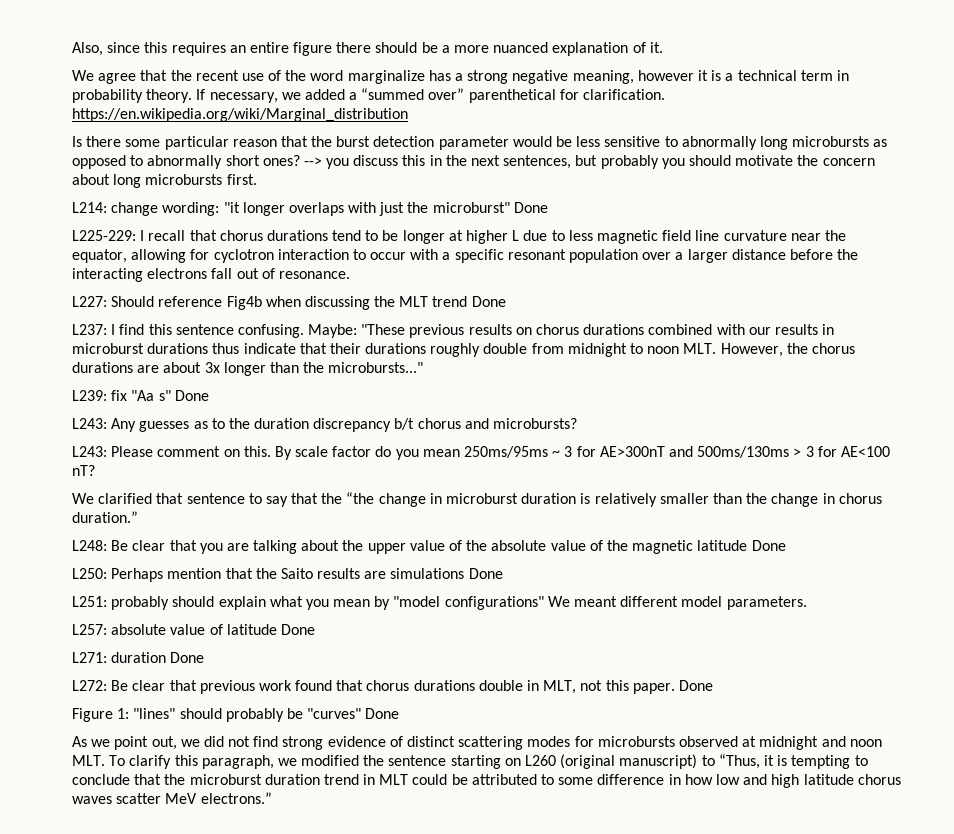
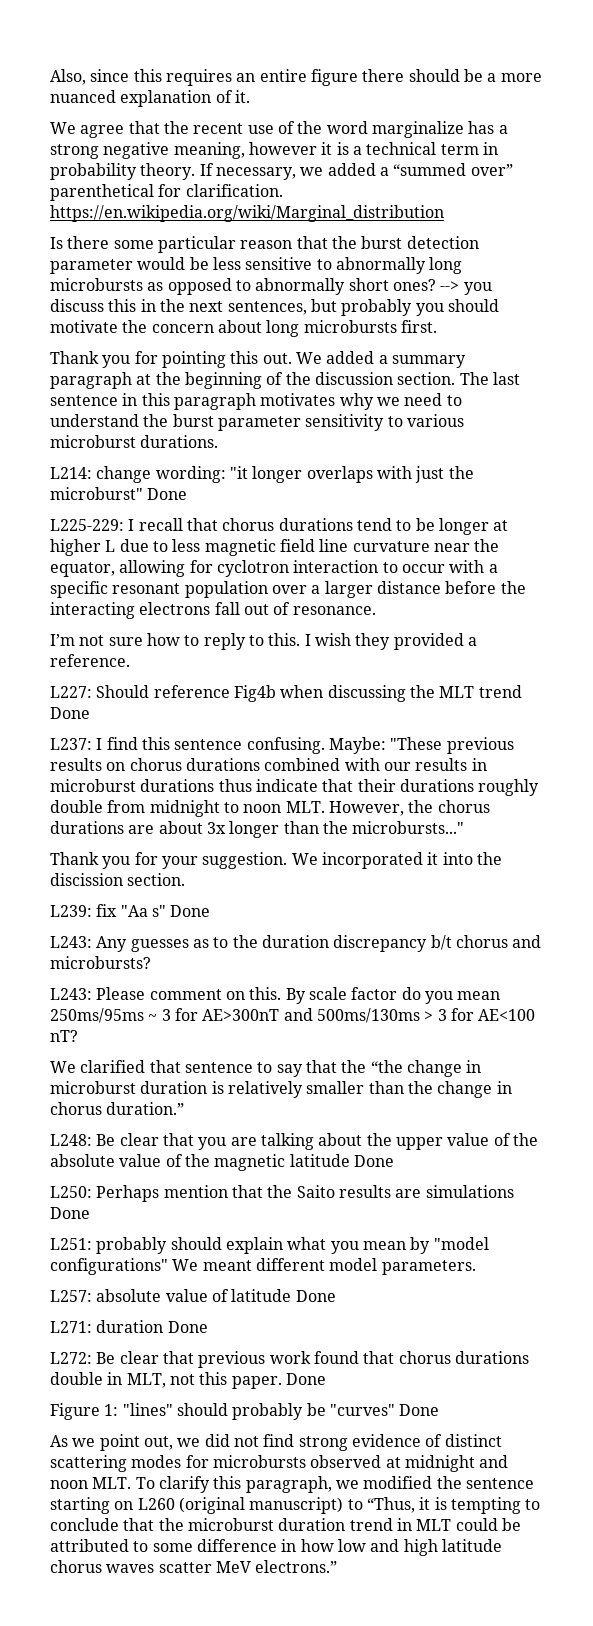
+ Thank you for pointing this out. We added a summary paragraph at the beginning of the discussion section. The last sentence in this paragraph motivates why we need to understand the burst parameter sensitivity to various microburst durations.
+ I’m not sure how to reply to this. I wish they provided a reference.
+ Thank you for your suggestion. We incorporated it into the discission section.

